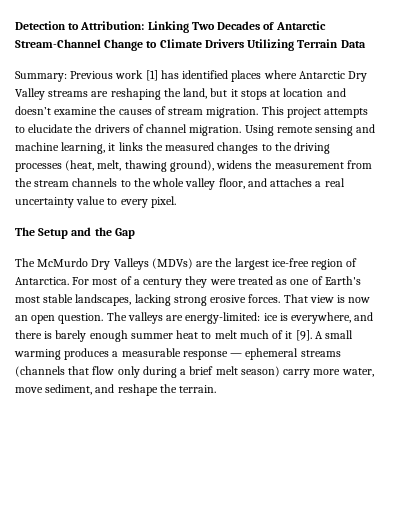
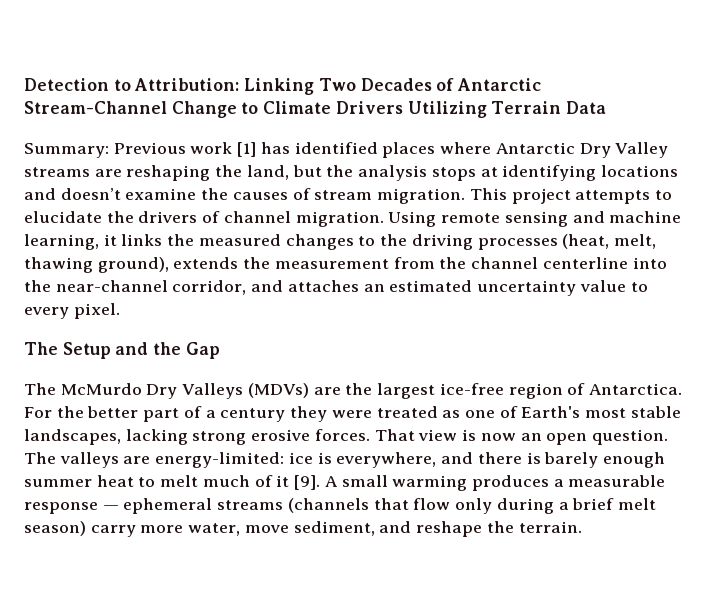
- Summary: Previous work [1] has identified places where Antarctic Dry Valley streams are reshaping the land, but it stops at location and doesn’t examine the causes of stream migration.
+ Summary: Previous work [1] has identified places where Antarctic Dry Valley streams are reshaping the land, but the analysis stops at identifying locations and doesn’t examine the causes of stream migration.
- Using remote sensing and machine learning, it links the measured changes to the driving processes (heat, melt, thawing ground), widens the measurement from the stream channels to the whole valley floor, and attaches a real uncertainty value to every pixel.
+ Using remote sensing and machine learning, it links the measured changes to the driving processes (heat, melt, thawing ground), extends the measurement from the channel centerline into the near-channel corridor, and attaches an estimated uncertainty value to every pixel.
- For most of a century they were treated as one of Earth's most stable landscapes, lacking strong erosive forces.
+ For the better part of a century they were treated as one of Earth's most stable landscapes, lacking strong erosive forces.

